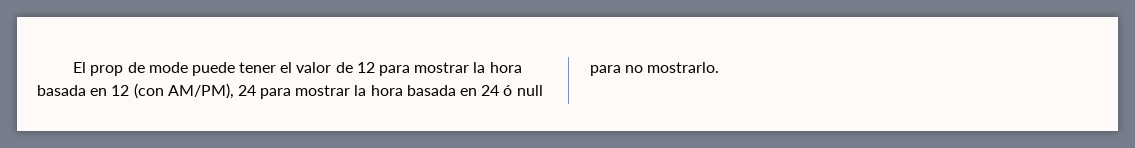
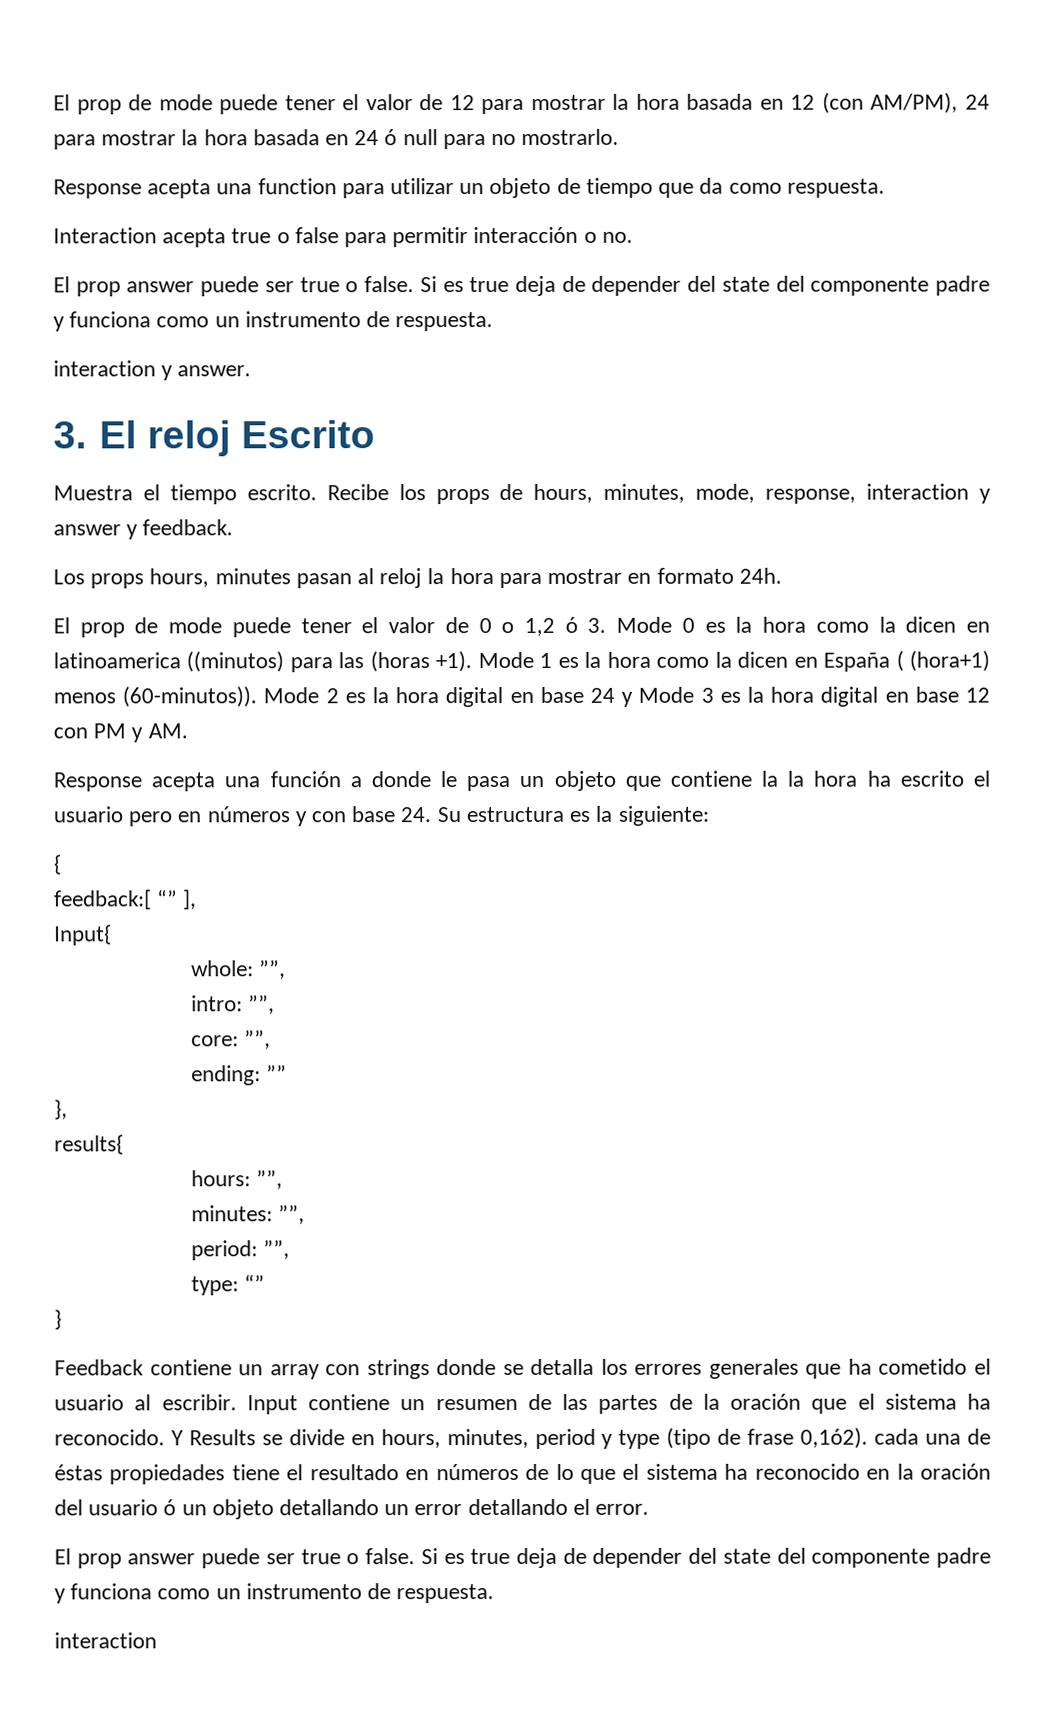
+ Response acepta una function para utilizar un objeto de tiempo que da como respuesta.
+ Interaction acepta true o false para permitir interacción o no.
+ El prop answer puede ser true o false. Si es true deja de depender del state del componente padre y funciona como un instrumento de respuesta.
+ interaction y answer.
+ 3. El reloj Escrito
+ Muestra el tiempo escrito. Recibe los props de hours, minutes, mode, response, interaction y answer y feedback.
+ Los props hours, minutes pasan al reloj la hora para mostrar en formato 24h.
+ El prop de mode puede tener el valor de 0 o 1,2 ó 3. Mode 0 es la hora como la dicen en latinoamerica ((minutos) para las (horas +1). Mode 1 es la hora como la dicen en España ( (hora+1) menos (60-minutos)). Mode 2 es la hora digital en base 24 y Mode 3 es la hora digital en base 12 con PM y AM.
+ Response acepta una función a donde le pasa un objeto que contiene la la hora ha escrito el usuario pero en números y con base 24. Su estructura es la siguiente:
+ {
+ feedback:[ “” ],
+ Input{
+ whole: ””,
+ intro: ””,
+ core: ””,
+ ending: ””
+ },
+ results{
+ hours: ””,
+ minutes: ””,
+ period: ””,
+ type: “”
+ }
+ Feedback contiene un array con strings donde se detalla los errores generales que ha cometido el usuario al escribir. Input contiene un resumen de las partes de la oración que el sistema ha reconocido. Y Results se divide en hours, minutes, period y type (tipo de frase 0,1ó2). cada una de éstas propiedades tiene el resultado en números de lo que el sistema ha reconocido en la oración del usuario ó un objeto detallando un error detallando el error.
+ El prop answer puede ser true o false. Si es true deja de depender del state del componente padre y funciona como un instrumento de respuesta.
+ interaction

